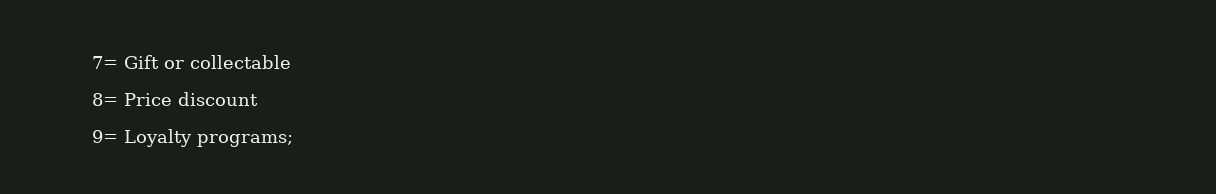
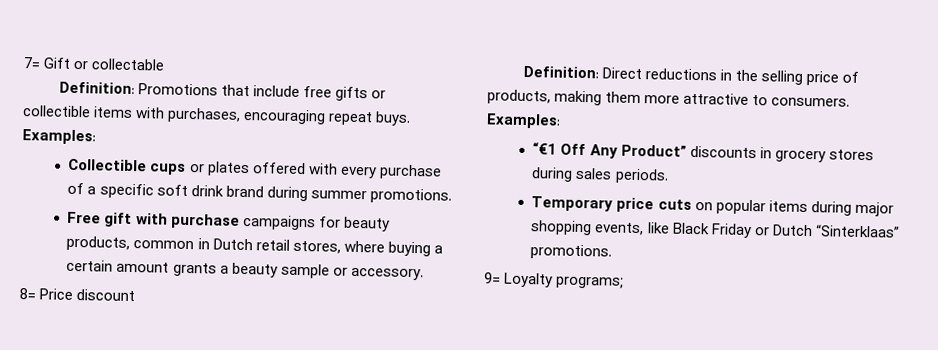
+ Definition: Promotions that include free gifts or collectible items with purchases, encouraging repeat buys. Examples:
+ Collectible cups or plates offered with every purchase of a specific soft drink brand during summer promotions.
+ Free gift with purchase campaigns for beauty products, common in Dutch retail stores, where buying a certain amount grants a beauty sample or accessory.
  8= Price discount
+ Definition: Direct reductions in the selling price of products, making them more attractive to consumers. Examples:
+ “€1 Off Any Product” discounts in grocery stores during sales periods.
+ Temporary price cuts on popular items during major shopping events, like Black Friday or Dutch “Sinterklaas” promotions.

